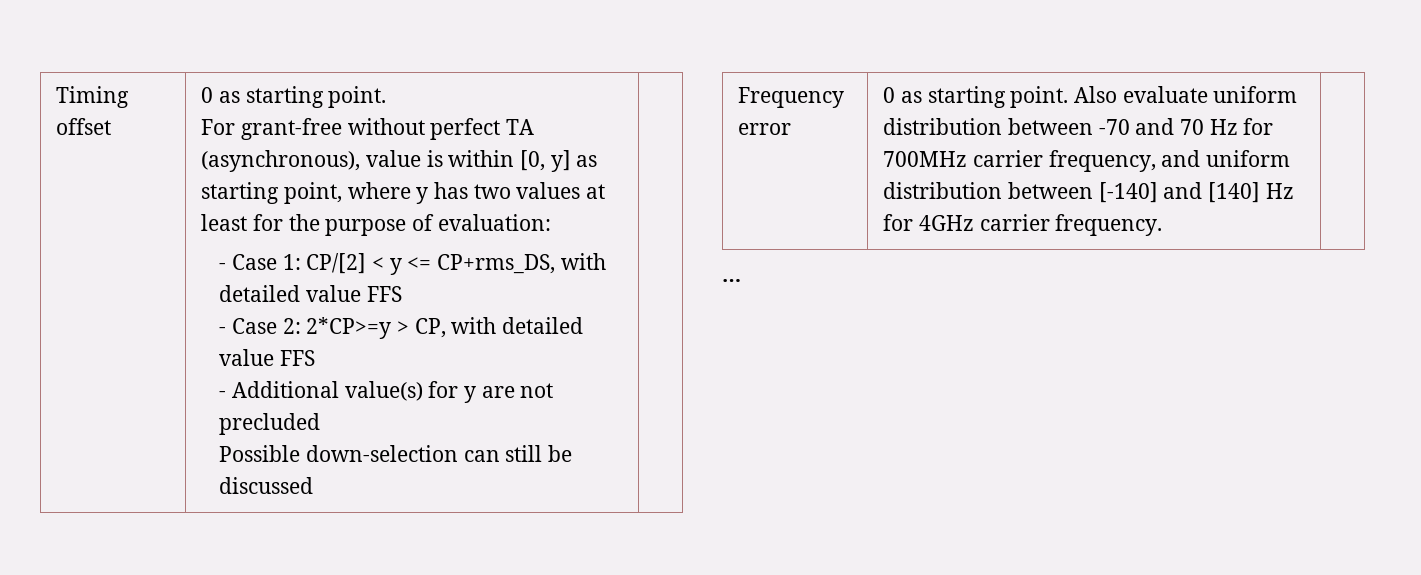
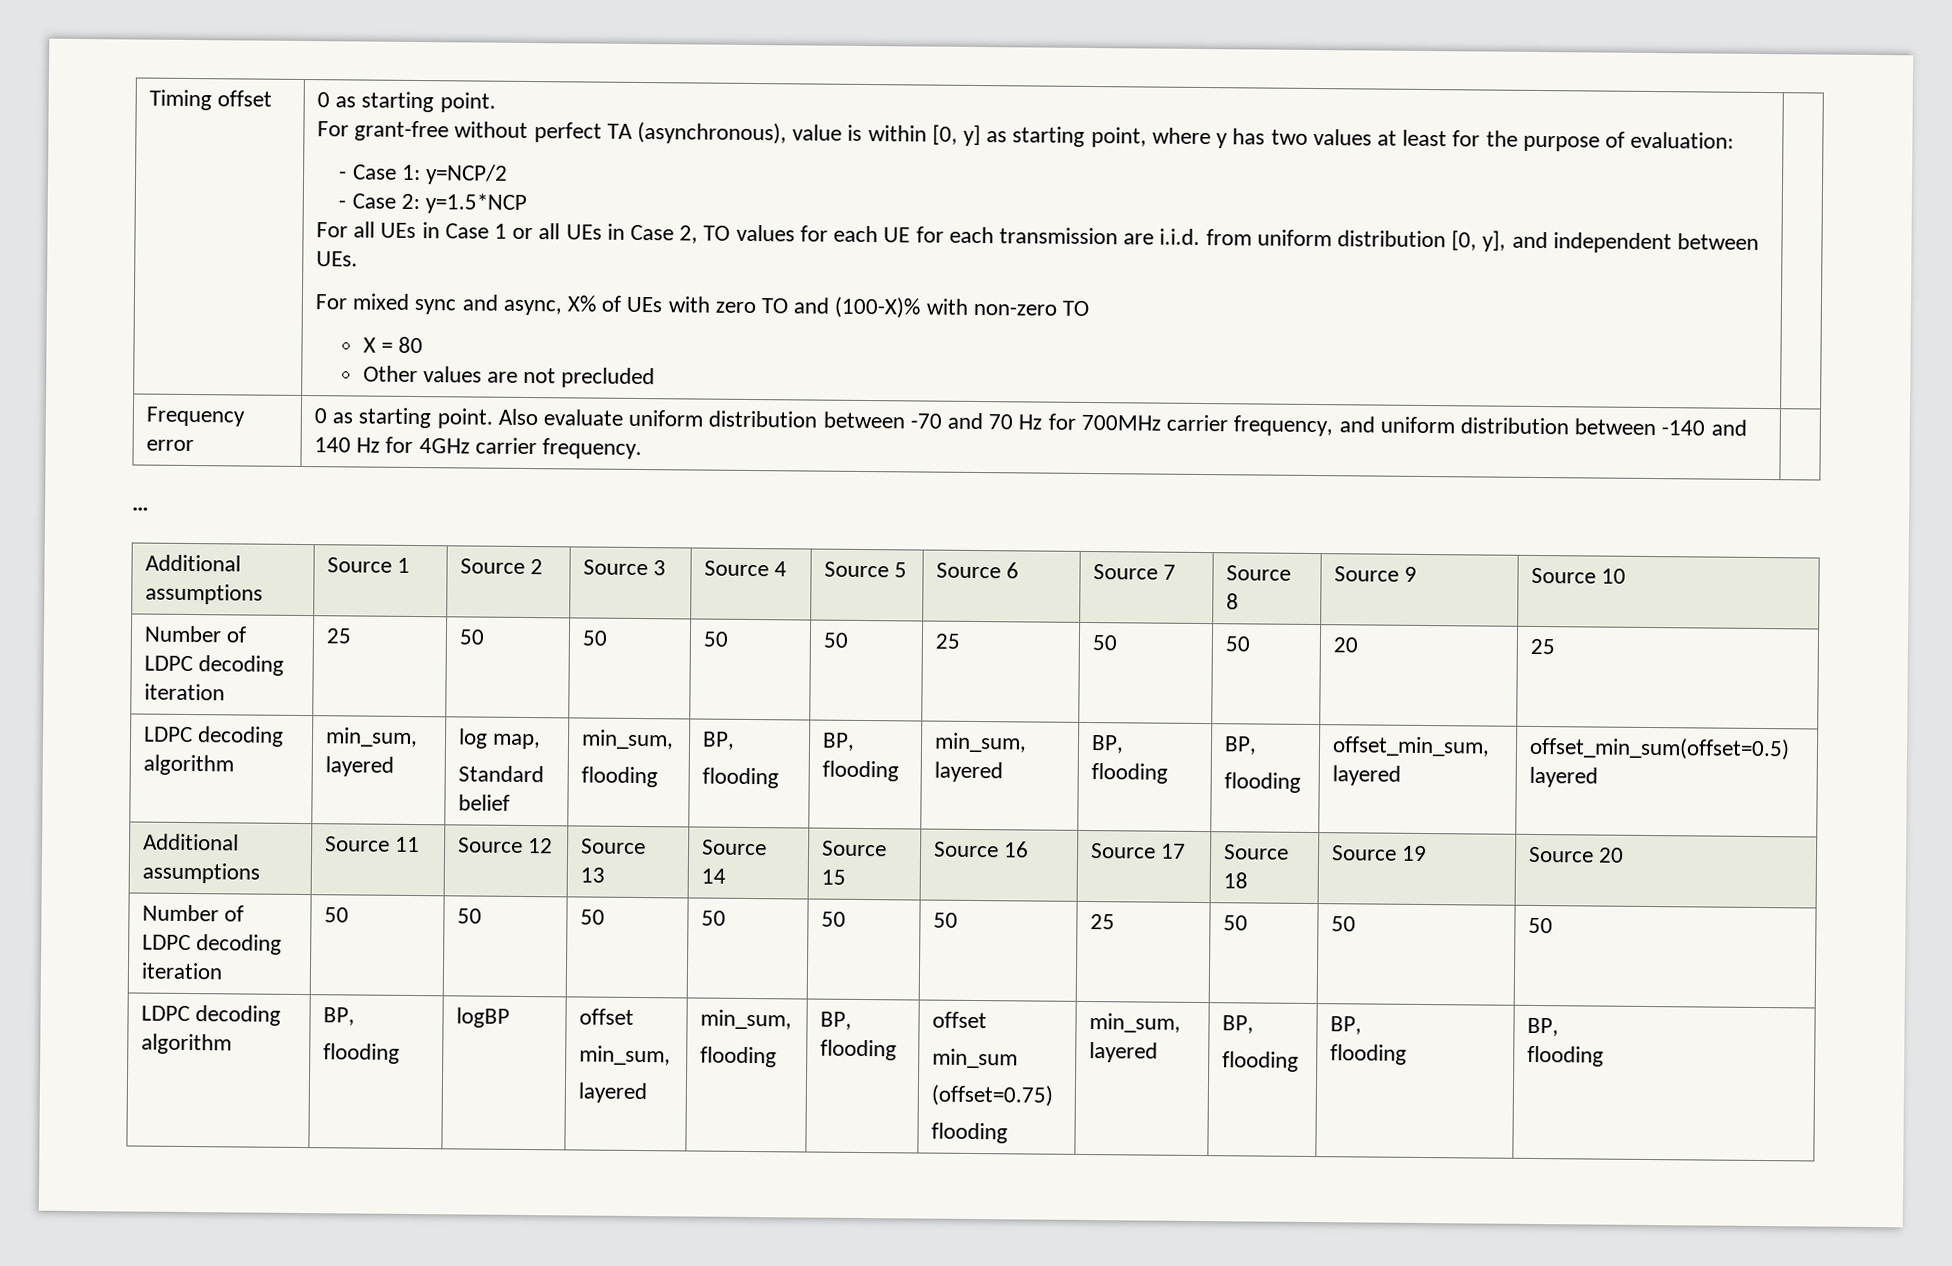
- - Case 1: CP/[2] < y <= CP+rms_DS, with detailed value FFS
- - Case 2: 2*CP>=y > CP, with detailed value FFS
- - Additional value(s) for y are not precluded
- Possible down-selection can still be discussed
+ - Case 1: y=NCP/2
+ - Case 2: y=1.5*NCP
+ For all UEs in Case 1 or all UEs in Case 2, TO values for each UE for each transmission are i.i.d. from uniform distribution [0, y], and independent between UEs.
+ For mixed sync and async, X% of UEs with zero TO and (100-X)% with non-zero TO
+ X = 80
+ Other values are not precluded
- Frequency error | 0 as starting point. Also evaluate uniform distribution between -70 and 70 Hz for 700MHz carrier frequency, and uniform distribution between [-140] and [140] Hz for 4GHz carrier frequency. |
+ Frequency error | 0 as starting point. Also evaluate uniform distribution between -70 and 70 Hz for 700MHz carrier frequency, and uniform distribution between -140 and 140 Hz for 4GHz carrier frequency. |
+ Additional assumptions | Source 1 | Source 2 | Source 3 | Source 4 | Source 5 | Source 6 | Source 7 | Source 8 | Source 9 | Source 10
+ Number of LDPC decoding iteration | 25 | 50 | 50 | 50 | 50 | 25 | 50 | 50 | 20 | 25
+ LDPC decoding algorithm | min_sum, layered | log map,
+ Standard belief | min_sum,
+ flooding | BP,
+ flooding | BP, flooding | min_sum, layered | BP, flooding | BP,
+ flooding | offset_min_sum, layered | offset_min_sum(offset=0.5) layered
+ Additional assumptions | Source 11 | Source 12 | Source 13 | Source 14 | Source 15 | Source 16 | Source 17 | Source 18 | Source 19 | Source 20
+ Number of LDPC decoding iteration | 50 | 50 | 50 | 50 | 50 | 50 | 25 | 50 | 50 | 50
+ LDPC decoding algorithm | BP,
+ flooding | logBP | offset
+ min_sum,
+ layered | min_sum,
+ flooding | BP, flooding | offset
+ min_sum
+ (offset=0.75)
+ flooding | min_sum, layered | BP,
+ flooding | BP,
+ flooding | BP,
+ flooding

